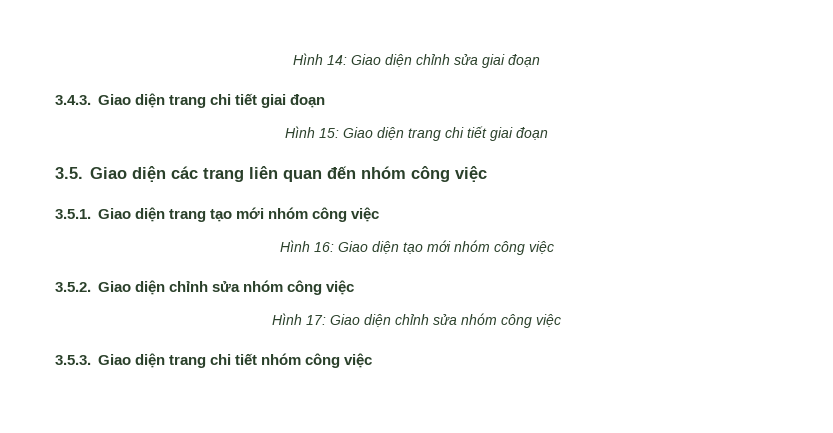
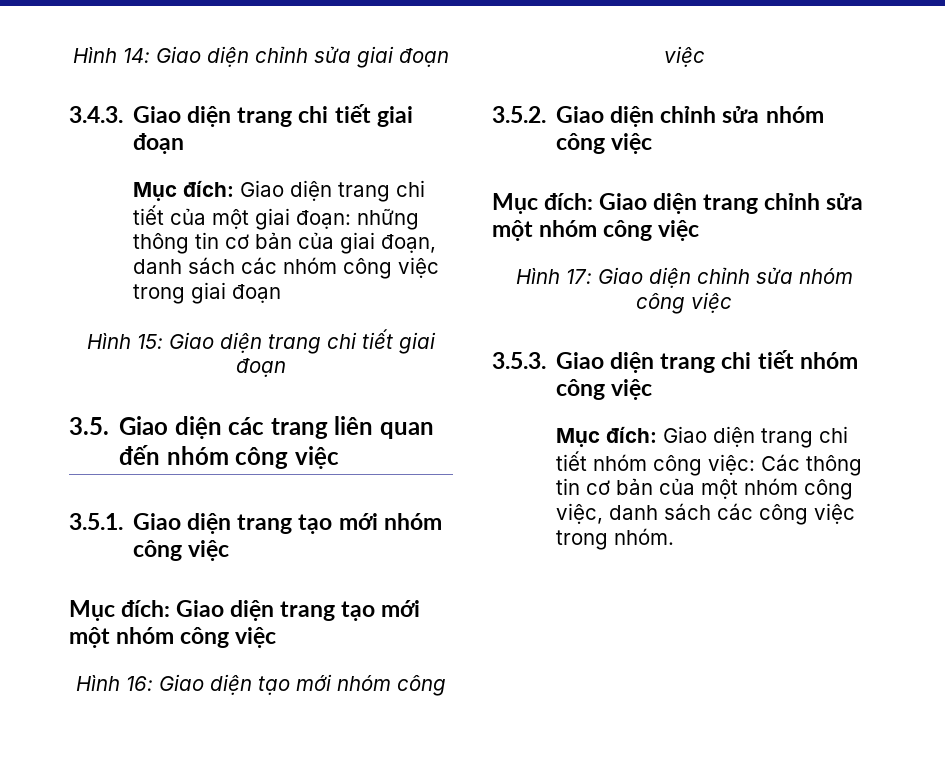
+ Mục đích: Giao diện trang chi tiết của một giai đoạn: những thông tin cơ bản của giai đoạn, danh sách các nhóm công việc trong giai đoạn
+ Mục đích: Giao diện trang tạo mới một nhóm công việc
+ Mục đích: Giao diện trang chỉnh sửa một nhóm công việc
+ Mục đích: Giao diện trang chi tiết nhóm công việc: Các thông tin cơ bản của một nhóm công việc, danh sách các công việc trong nhóm.

